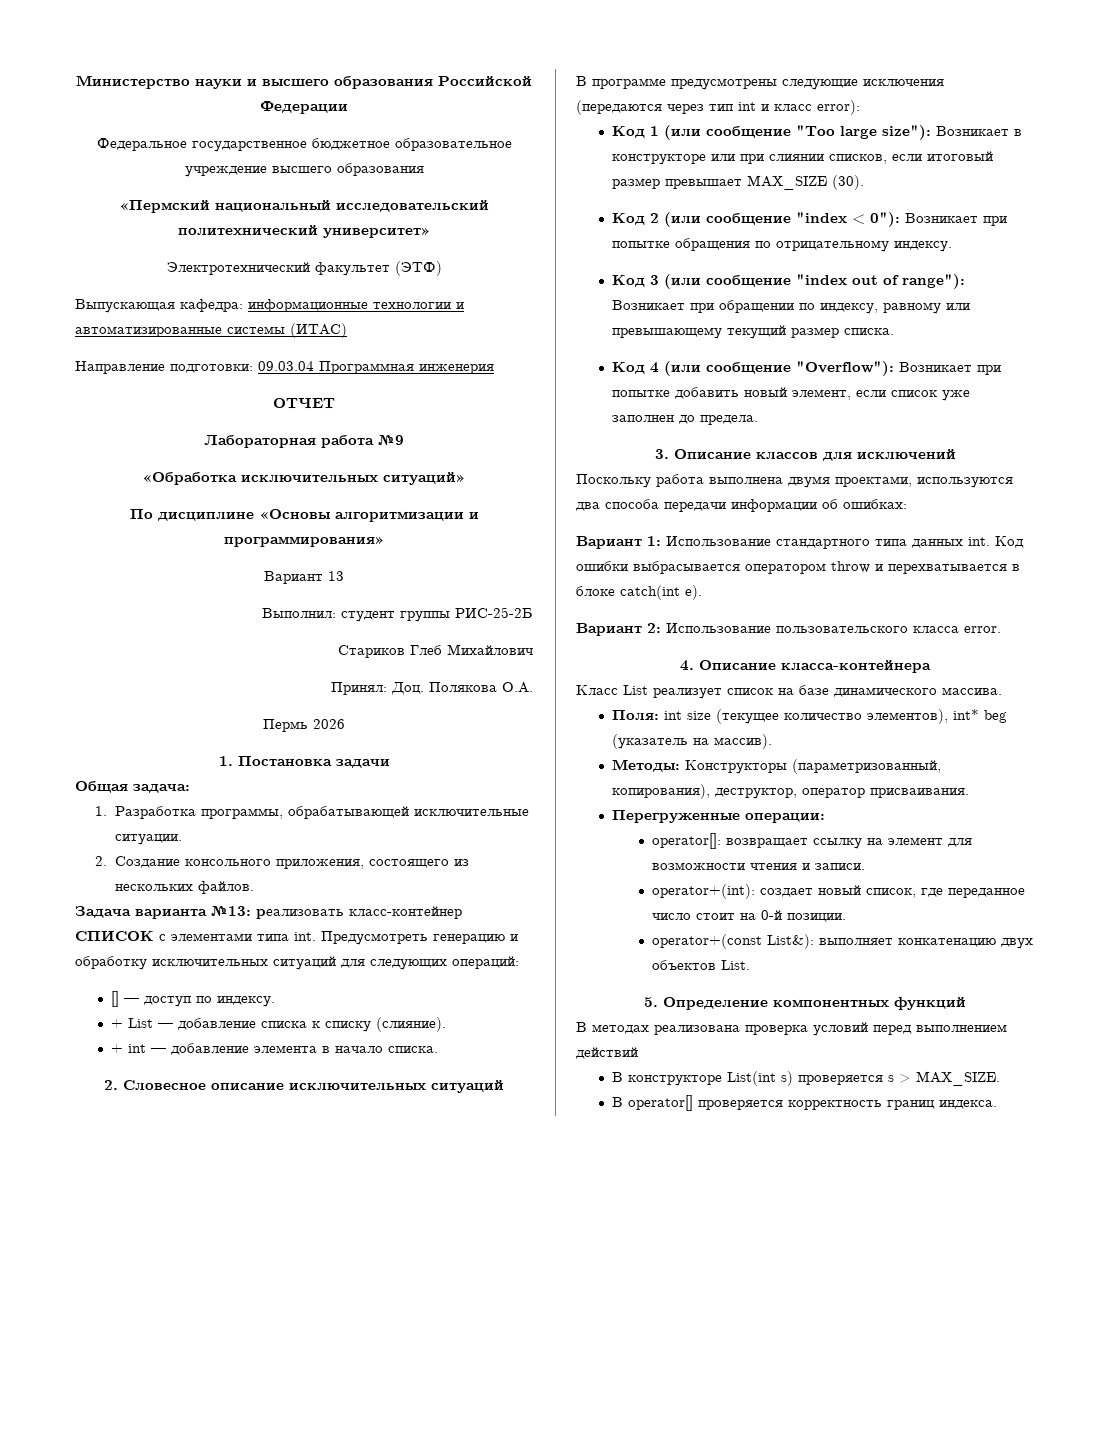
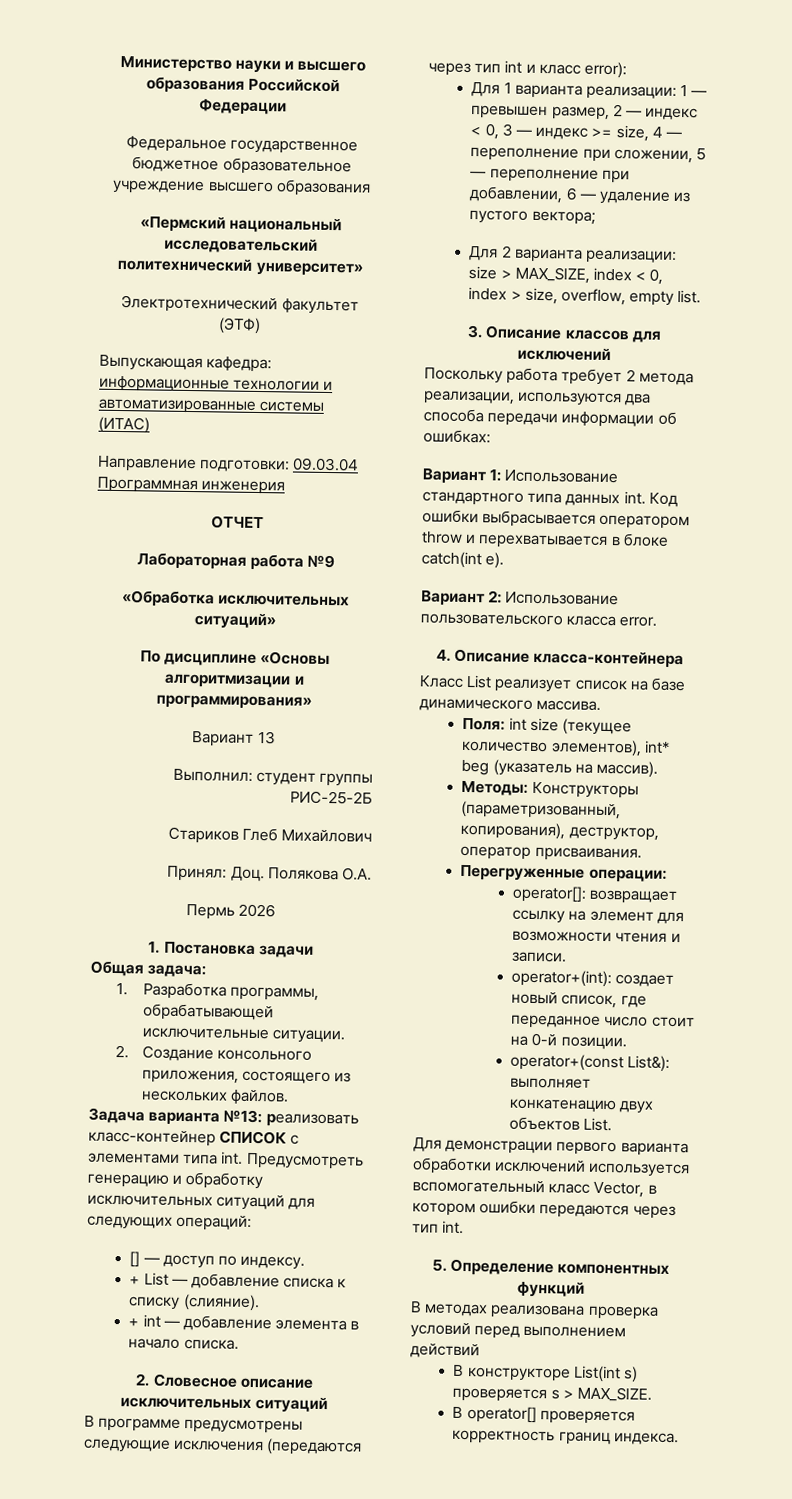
- Код 1 (или сообщение "Too large size"): Возникает в конструкторе или при слиянии списков, если итоговый размер превышает MAX_SIZE (30).
- Код 2 (или сообщение "index < 0"): Возникает при попытке обращения по отрицательному индексу.
- Код 3 (или сообщение "index out of range"): Возникает при обращении по индексу, равному или превышающему текущий размер списка.
- Код 4 (или сообщение "Overflow"): Возникает при попытке добавить новый элемент, если список уже заполнен до предела.
+ Для 1 варианта реализации: 1 — превышен размер, 2 — индекс < 0, 3 — индекс >= size, 4 — переполнение при сложении, 5 — переполнение при добавлении, 6 — удаление из пустого вектора;
+ Для 2 варианта реализации: size > MAX_SIZE, index < 0, index > size, overflow, empty list.
- Поскольку работа выполнена двумя проектами, используются два способа передачи информации об ошибках:
+ Поскольку работа требует 2 метода реализации, используются два способа передачи информации об ошибках:
+ Для демонстрации первого варианта обработки исключений используется вспомогательный класс Vector, в котором ошибки передаются через тип int.

